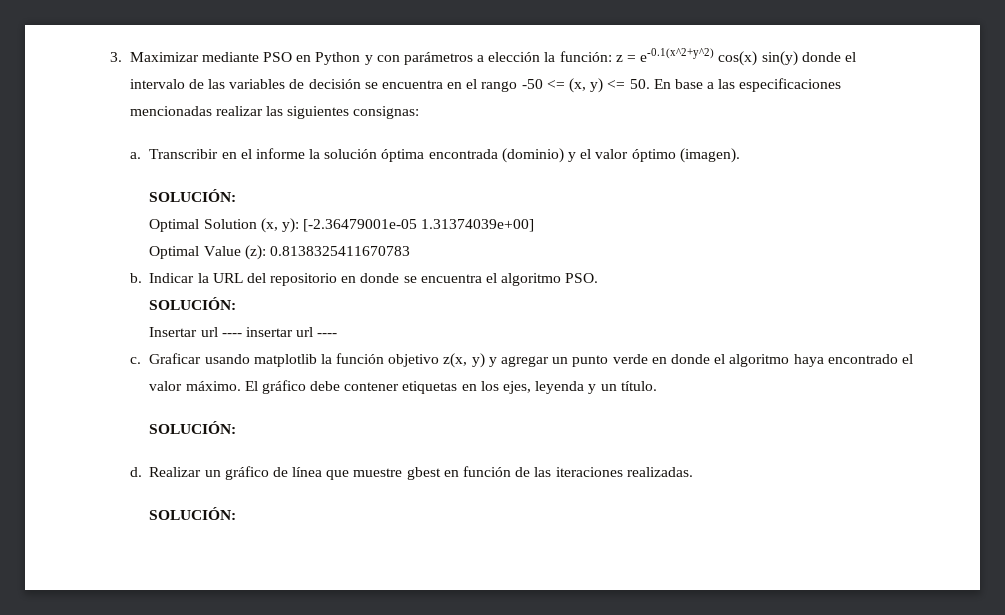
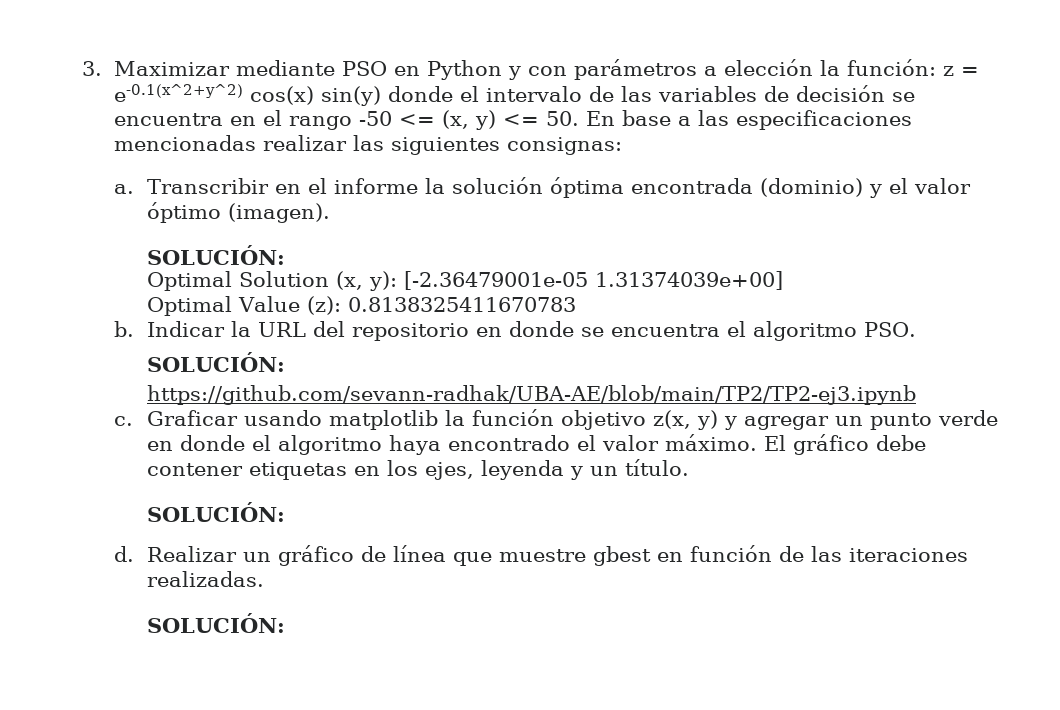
- Insertar url ---- insertar url ----
+ https://github.com/sevann-radhak/UBA-AE/blob/main/TP2/TP2-ej3.ipynb

